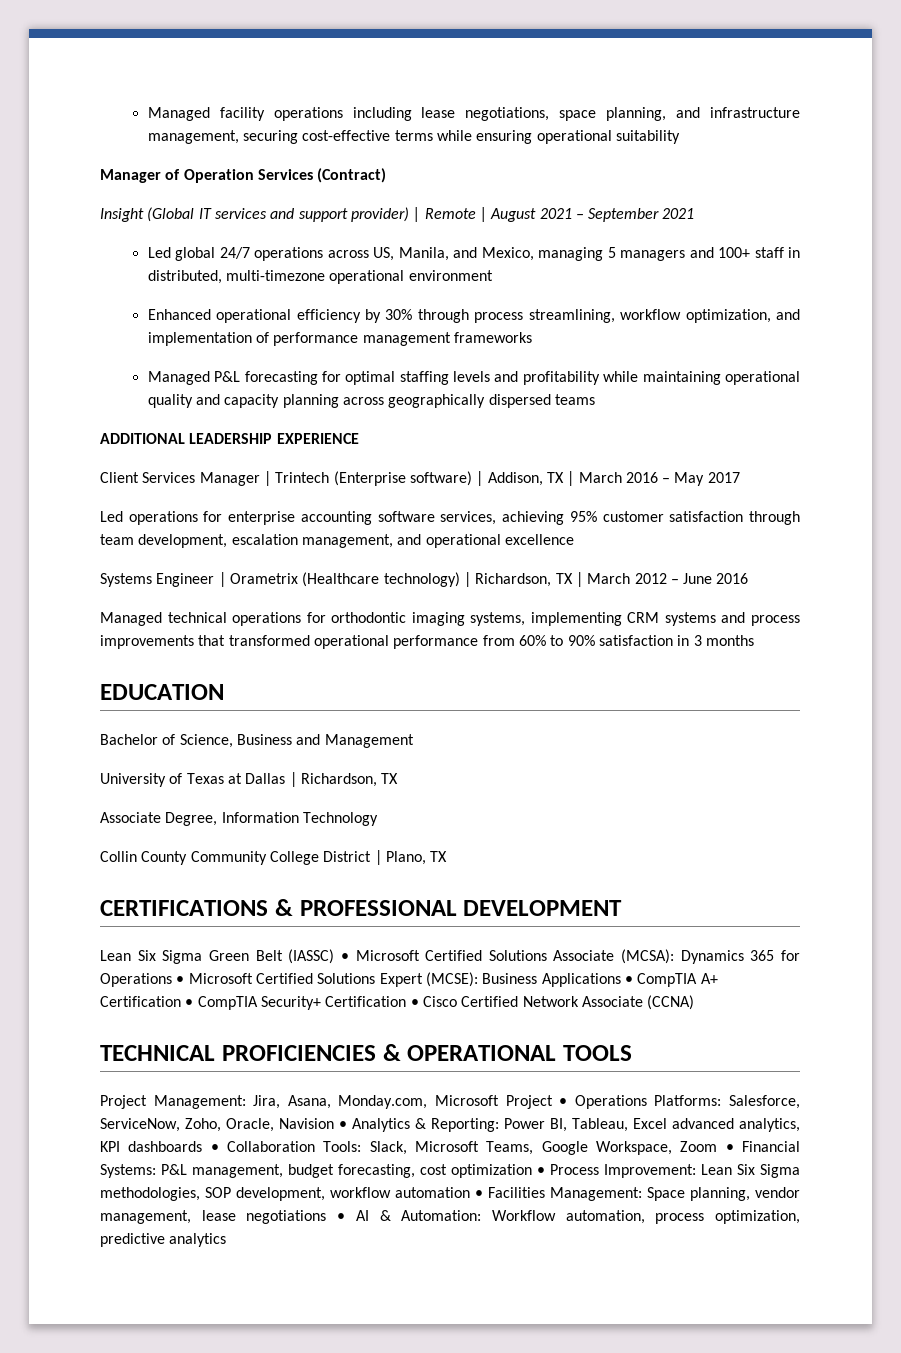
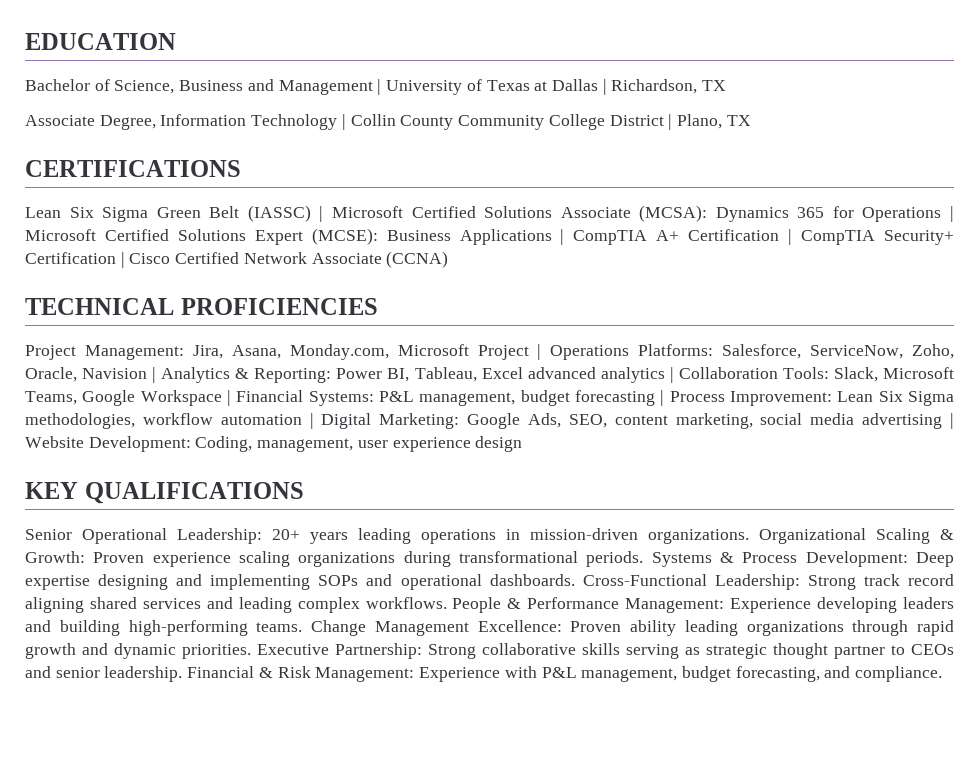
- Managed facility operations including lease negotiations, space planning, and infrastructure management, securing cost-effective terms while ensuring operational suitability
- Manager of Operation Services (Contract)
- Insight (Global IT services and support provider) | Remote | August 2021 – September 2021
- Led global 24/7 operations across US, Manila, and Mexico, managing 5 managers and 100+ staff in distributed, multi-timezone operational environment
- Enhanced operational efficiency by 30% through process streamlining, workflow optimization, and implementation of performance management frameworks
- Managed P&L forecasting for optimal staffing levels and profitability while maintaining operational quality and capacity planning across geographically dispersed teams
- ADDITIONAL LEADERSHIP EXPERIENCE
- Client Services Manager | Trintech (Enterprise software) | Addison, TX | March 2016 – May 2017
- Led operations for enterprise accounting software services, achieving 95% customer satisfaction through team development, escalation management, and operational excellence
- Systems Engineer | Orametrix (Healthcare technology) | Richardson, TX | March 2012 – June 2016
- Managed technical operations for orthodontic imaging systems, implementing CRM systems and process improvements that transformed operational performance from 60% to 90% satisfaction in 3 months
- Bachelor of Science, Business and Management
- University of Texas at Dallas | Richardson, TX
+ Bachelor of Science, Business and Management | University of Texas at Dallas | Richardson, TX
- Associate Degree, Information Technology
- Collin County Community College District | Plano, TX
+ Associate Degree, Information Technology | Collin County Community College District | Plano, TX
- CERTIFICATIONS & PROFESSIONAL DEVELOPMENT
+ CERTIFICATIONS
- Lean Six Sigma Green Belt (IASSC) • Microsoft Certified Solutions Associate (MCSA): Dynamics 365 for Operations • Microsoft Certified Solutions Expert (MCSE): Business Applications • CompTIA A+ Certification • CompTIA Security+ Certification • Cisco Certified Network Associate (CCNA)
+ Lean Six Sigma Green Belt (IASSC) | Microsoft Certified Solutions Associate (MCSA): Dynamics 365 for Operations | Microsoft Certified Solutions Expert (MCSE): Business Applications | CompTIA A+ Certification | CompTIA Security+ Certification | Cisco Certified Network Associate (CCNA)
- TECHNICAL PROFICIENCIES & OPERATIONAL TOOLS
+ TECHNICAL PROFICIENCIES
- Project Management: Jira, Asana, Monday.com, Microsoft Project • Operations Platforms: Salesforce, ServiceNow, Zoho, Oracle, Navision • Analytics & Reporting: Power BI, Tableau, Excel advanced analytics, KPI dashboards • Collaboration Tools: Slack, Microsoft Teams, Google Workspace, Zoom • Financial Systems: P&L management, budget forecasting, cost optimization • Process Improvement: Lean Six Sigma methodologies, SOP development, workflow automation • Facilities Management: Space planning, vendor management, lease negotiations • AI & Automation: Workflow automation, process optimization, predictive analytics
+ Project Management: Jira, Asana, Monday.com, Microsoft Project | Operations Platforms: Salesforce, ServiceNow, Zoho, Oracle, Navision | Analytics & Reporting: Power BI, Tableau, Excel advanced analytics | Collaboration Tools: Slack, Microsoft Teams, Google Workspace | Financial Systems: P&L management, budget forecasting | Process Improvement: Lean Six Sigma methodologies, workflow automation | Digital Marketing: Google Ads, SEO, content marketing, social media advertising | Website Development: Coding, management, user experience design
+ KEY QUALIFICATIONS
+ Senior Operational Leadership: 20+ years leading operations in mission-driven organizations. Organizational Scaling & Growth: Proven experience scaling organizations during transformational periods. Systems & Process Development: Deep expertise designing and implementing SOPs and operational dashboards. Cross-Functional Leadership: Strong track record aligning shared services and leading complex workflows. People & Performance Management: Experience developing leaders and building high-performing teams. Change Management Excellence: Proven ability leading organizations through rapid growth and dynamic priorities. Executive Partnership: Strong collaborative skills serving as strategic thought partner to CEOs and senior leadership. Financial & Risk Management: Experience with P&L management, budget forecasting, and compliance.

